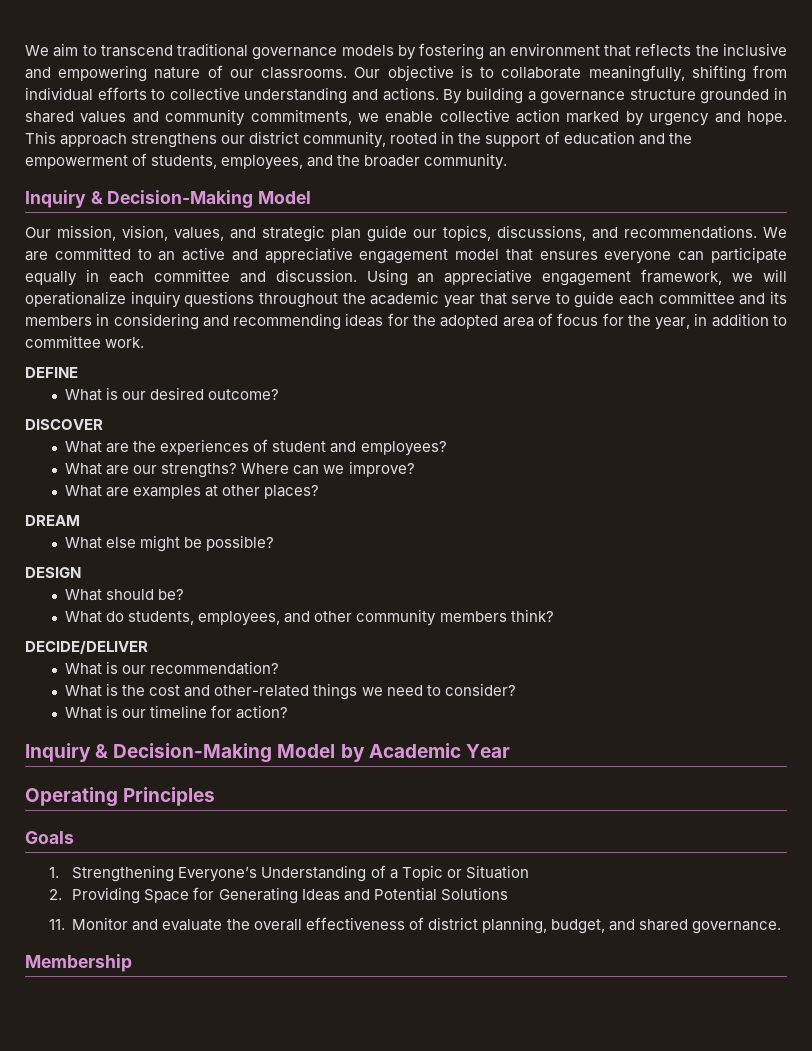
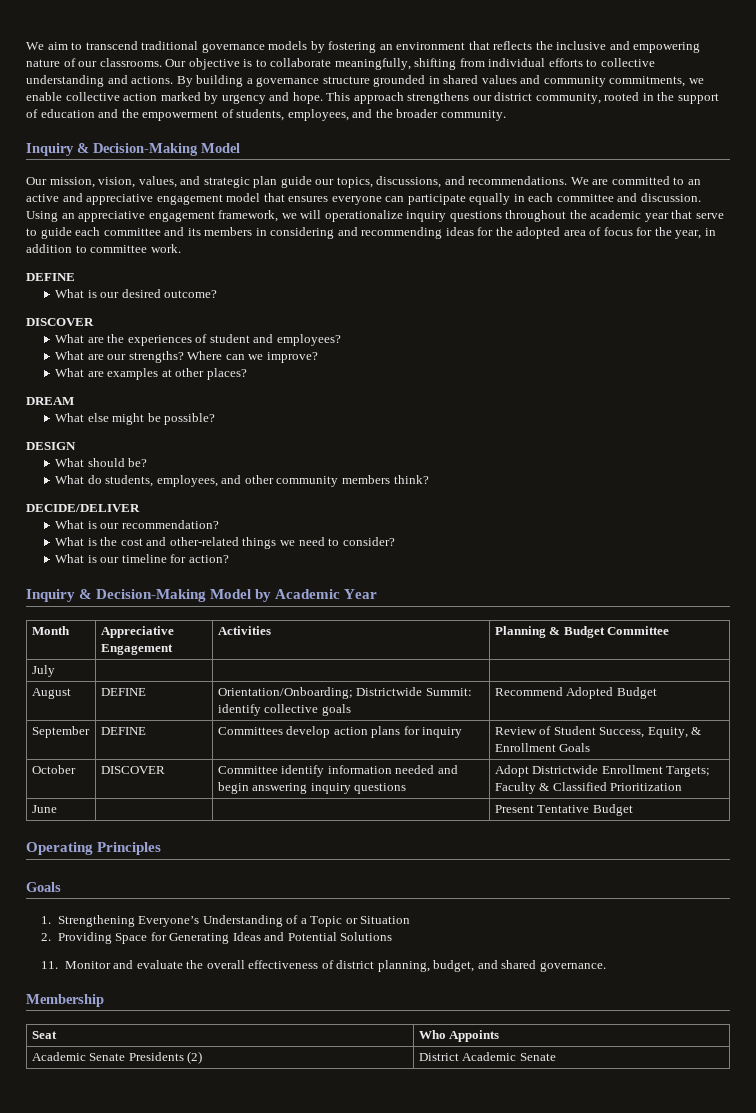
+ Month | Appreciative Engagement | Activities | Planning & Budget Committee
+ July | | |
+ August | DEFINE | Orientation/Onboarding; Districtwide Summit: identify collective goals | Recommend Adopted Budget
+ September | DEFINE | Committees develop action plans for inquiry | Review of Student Success, Equity, & Enrollment Goals
+ October | DISCOVER | Committee identify information needed and begin answering inquiry questions | Adopt Districtwide Enrollment Targets; Faculty & Classified Prioritization
+ June | | | Present Tentative Budget
+ Seat | Who Appoints
+ Academic Senate Presidents (2) | District Academic Senate

